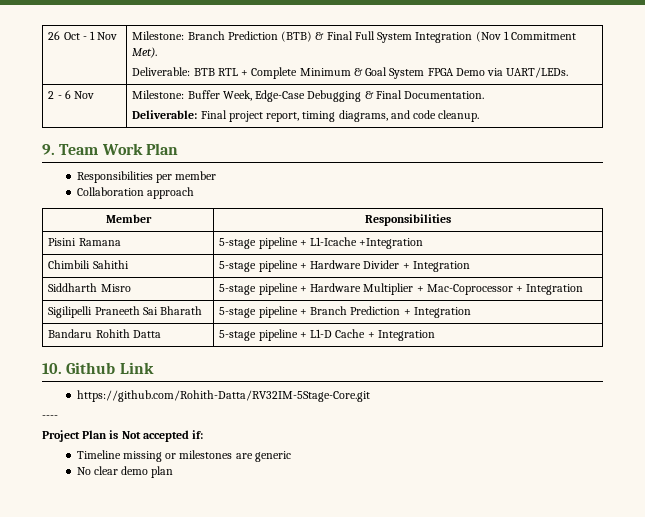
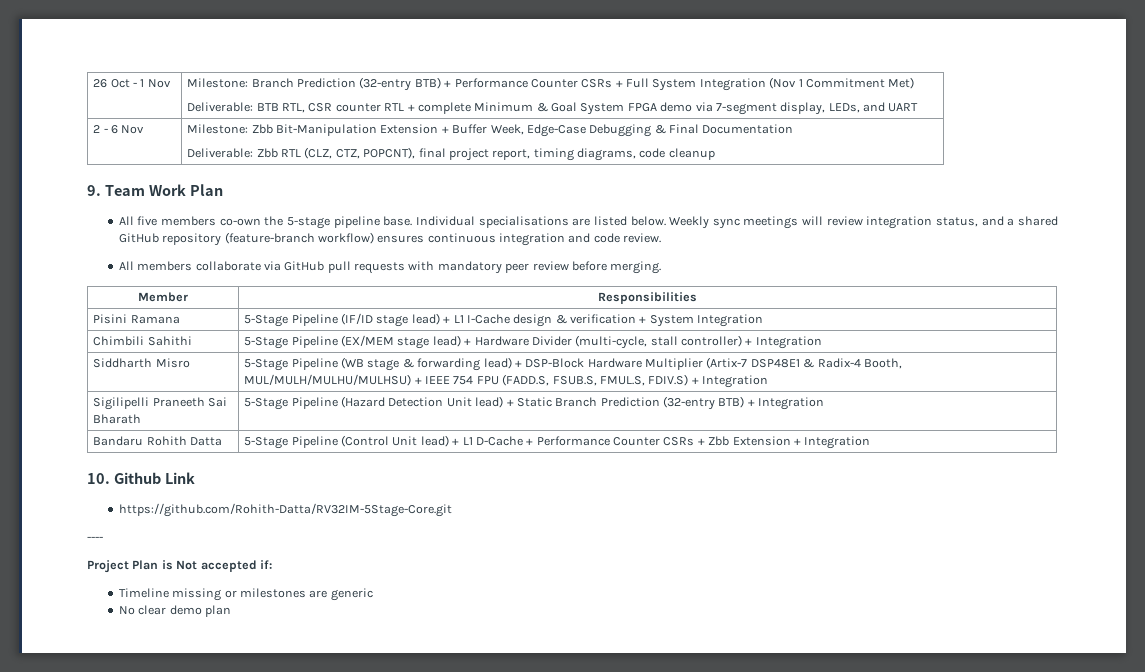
- Milestone: Branch Prediction (BTB) & Final Full System Integration (Nov 1 Commitment Met).
+ Milestone: Branch Prediction (32-entry BTB) + Performance Counter CSRs + Full System Integration (Nov 1 Commitment Met)
- Deliverable: BTB RTL + Complete Minimum & Goal System FPGA Demo via UART/LEDs.
+ Deliverable: BTB RTL, CSR counter RTL + complete Minimum & Goal System FPGA demo via 7-segment display, LEDs, and UART
- 2 - 6 Nov | Milestone: Buffer Week, Edge-Case Debugging & Final Documentation.
- Deliverable: Final project report, timing diagrams, and code cleanup.
+ 2 - 6 Nov | Milestone: Zbb Bit-Manipulation Extension + Buffer Week, Edge-Case Debugging & Final Documentation
+ Deliverable: Zbb RTL (CLZ, CTZ, POPCNT), final project report, timing diagrams, code cleanup
- Responsibilities per member
- Collaboration approach
+ All five members co-own the 5-stage pipeline base. Individual specialisations are listed below. Weekly sync meetings will review integration status, and a shared GitHub repository (feature-branch workflow) ensures continuous integration and code review.
+ All members collaborate via GitHub pull requests with mandatory peer review before merging.
  Member | Responsibilities
- Pisini Ramana | 5-stage pipeline + L1-Icache +Integration
- Chimbili Sahithi | 5-stage pipeline + Hardware Divider + Integration
- Siddharth Misro | 5-stage pipeline + Hardware Multiplier + Mac-Coprocessor + Integration
+ Pisini Ramana | 5-Stage Pipeline (IF/ID stage lead) + L1 I-Cache design & verification + System Integration
+ Chimbili Sahithi | 5-Stage Pipeline (EX/MEM stage lead) + Hardware Divider (multi-cycle, stall controller) + Integration
+ Siddharth Misro | 5-Stage Pipeline (WB stage & forwarding lead) + DSP-Block Hardware Multiplier (Artix-7 DSP48E1 & Radix-4 Booth, MUL/MULH/MULHU/MULHSU) + IEEE 754 FPU (FADD.S, FSUB.S, FMUL.S, FDIV.S) + Integration
- Sigilipelli Praneeth Sai Bharath | 5-stage pipeline + Branch Prediction + Integration
+ Sigilipelli Praneeth Sai Bharath | 5-Stage Pipeline (Hazard Detection Unit lead) + Static Branch Prediction (32-entry BTB) + Integration
- Bandaru Rohith Datta | 5-stage pipeline + L1-D Cache + Integration
+ Bandaru Rohith Datta | 5-Stage Pipeline (Control Unit lead) + L1 D-Cache + Performance Counter CSRs + Zbb Extension + Integration

